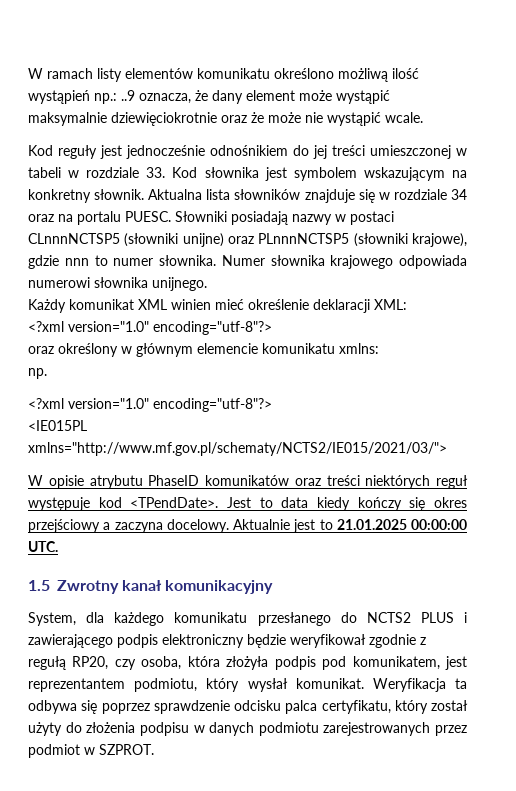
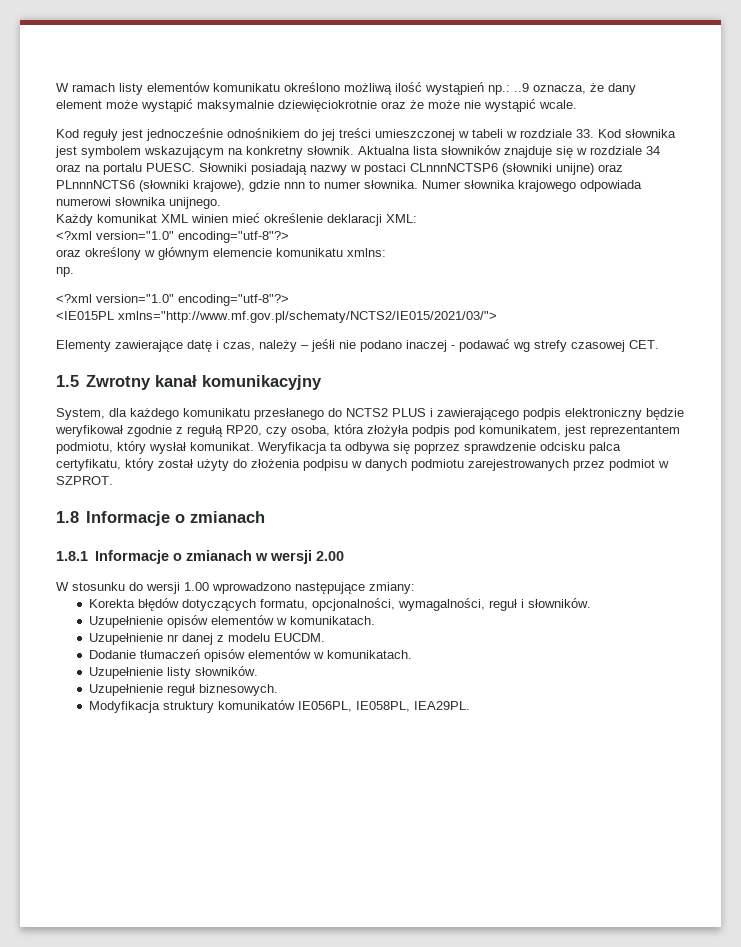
- Słowniki posiadają nazwy w postaci CLnnnNCTSP5 (słowniki unijne) oraz PLnnnNCTSP5 (słowniki krajowe), gdzie nnn to numer słownika.
+ Słowniki posiadają nazwy w postaci CLnnnNCTSP6 (słowniki unijne) oraz PLnnnNCTS6 (słowniki krajowe), gdzie nnn to numer słownika.
- W opisie atrybutu PhaseID komunikatów oraz treści niektórych reguł występuje kod <TPendDate>. Jest to data kiedy kończy się okres przejściowy a zaczyna docelowy. Aktualnie jest to 21.01.2025 00:00:00 UTC.
+ Elementy zawierające datę i czas, należy – jeśłi nie podano inaczej - podawać wg strefy czasowej CET.
+ 1.8 Informacje o zmianach
+ 1.8.1 Informacje o zmianach w wersji 2.00
+ W stosunku do wersji 1.00 wprowadzono następujące zmiany:
+ Korekta błędów dotyczących formatu, opcjonalności, wymagalności, reguł i słowników.
+ Uzupełnienie opisów elementów w komunikatach.
+ Uzupełnienie nr danej z modelu EUCDM.
+ Dodanie tłumaczeń opisów elementów w komunikatach.
+ Uzupełnienie listy słowników.
+ Uzupełnienie reguł biznesowych.
+ Modyfikacja struktury komunikatów IE056PL, IE058PL, IEA29PL.

